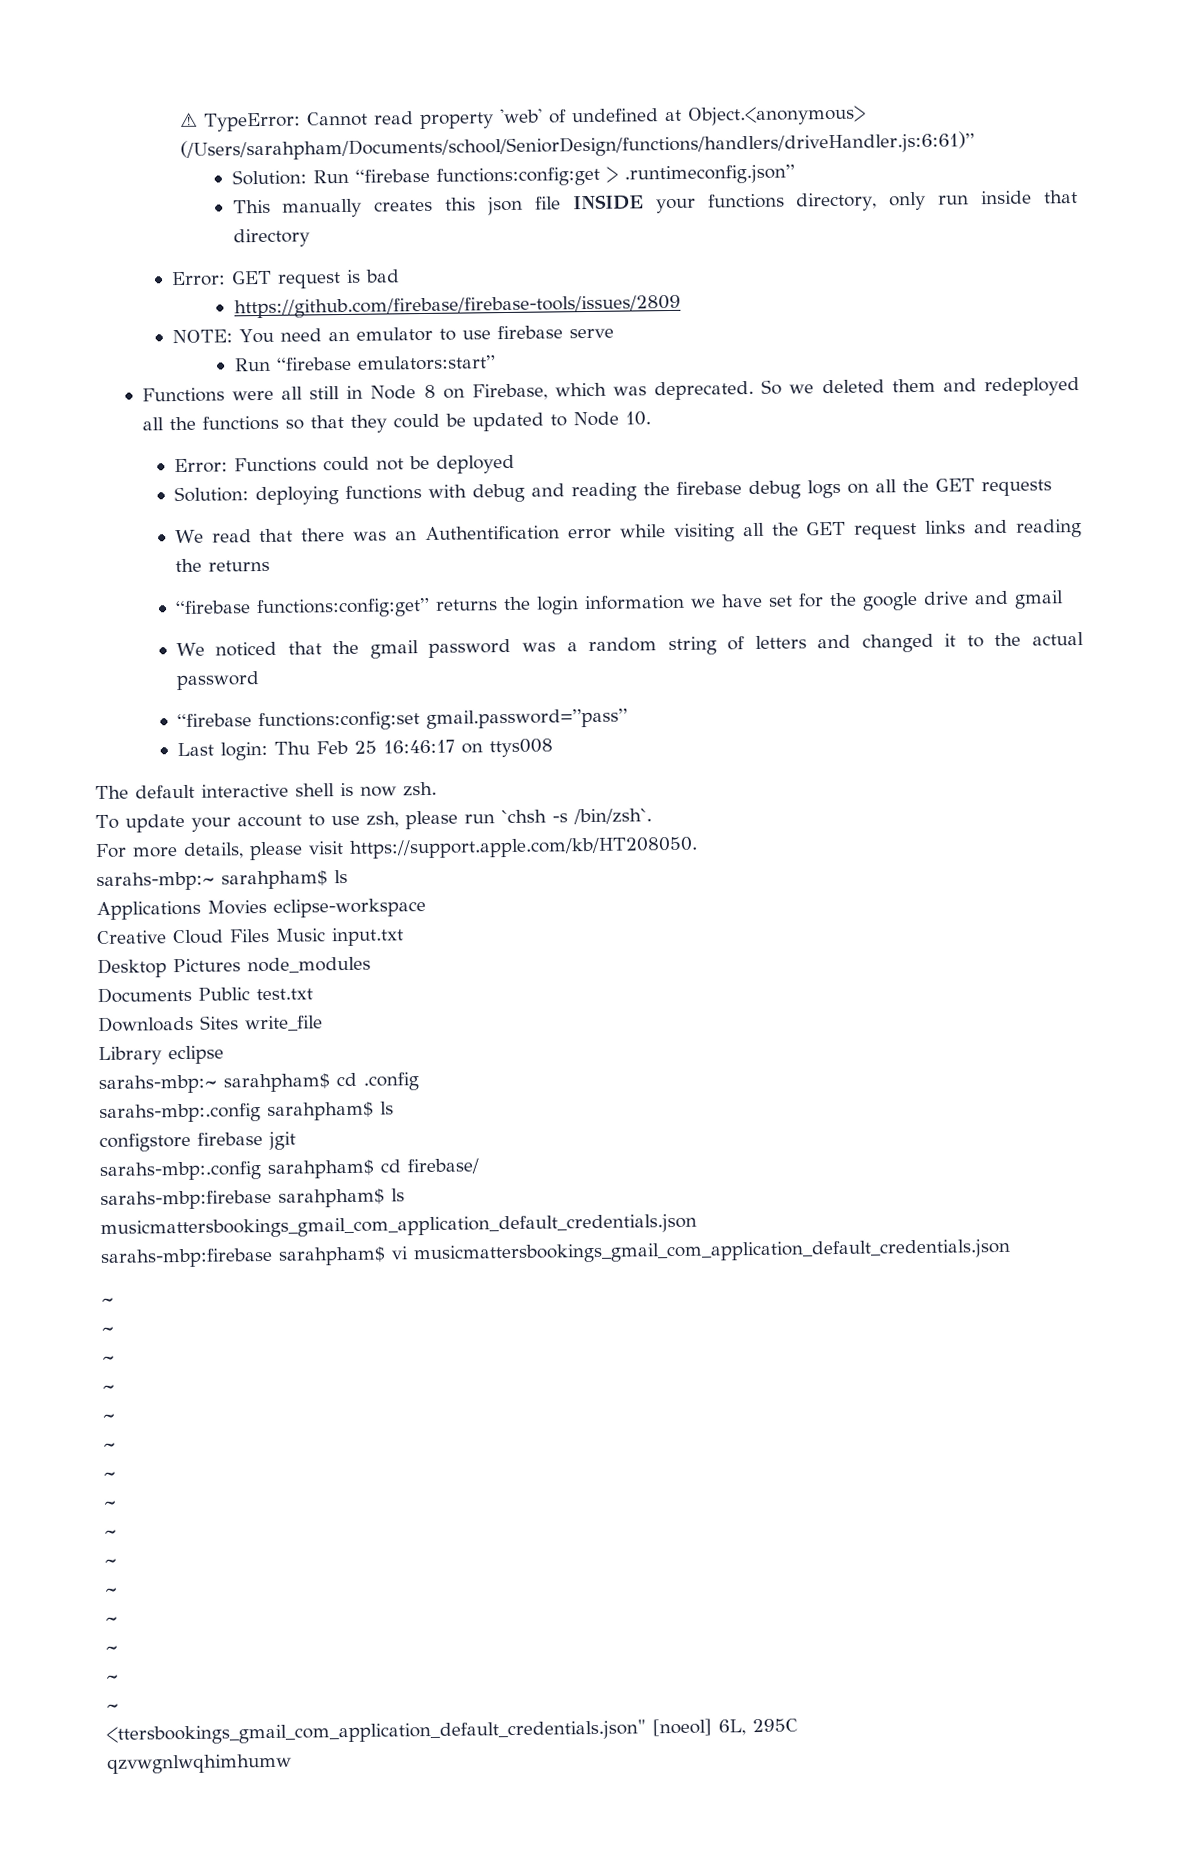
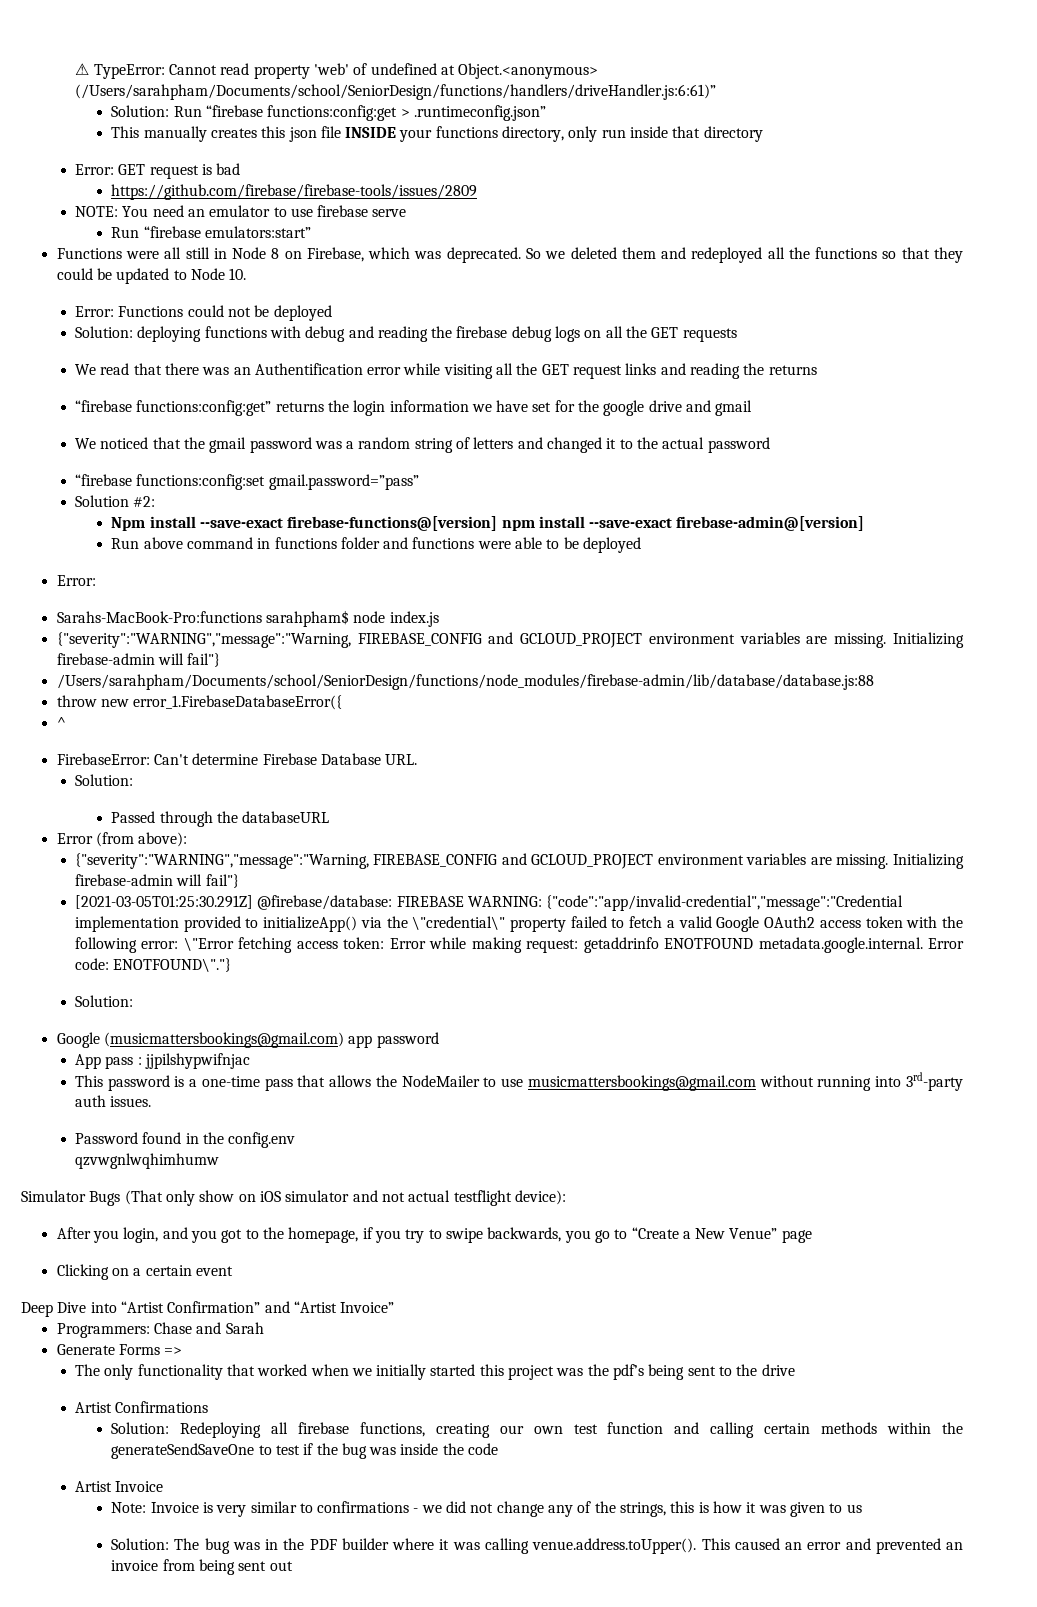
- Last login: Thu Feb 25 16:46:17 on ttys008
- The default interactive shell is now zsh.
- To update your account to use zsh, please run `chsh -s /bin/zsh`.
- For more details, please visit https://support.apple.com/kb/HT208050.
- sarahs-mbp:~ sarahpham$ ls
- Applications Movies eclipse-workspace
- Creative Cloud Files Music input.txt
- Desktop Pictures node_modules
- Documents Public test.txt
- Downloads Sites write_file
- Library eclipse
- sarahs-mbp:~ sarahpham$ cd .config
- sarahs-mbp:.config sarahpham$ ls
- configstore firebase jgit
- sarahs-mbp:.config sarahpham$ cd firebase/
- sarahs-mbp:firebase sarahpham$ ls
- musicmattersbookings_gmail_com_application_default_credentials.json
- sarahs-mbp:firebase sarahpham$ vi musicmattersbookings_gmail_com_application_default_credentials.json
- ~
- ~
- ~
- ~
- ~
- ~
- ~
- ~
- ~
- ~
- ~
- ~
- ~
- ~
- ~
- <ttersbookings_gmail_com_application_default_credentials.json" [noeol] 6L, 295C
+ Solution #2:
+ Npm install --save-exact firebase-functions@[version] npm install --save-exact firebase-admin@[version]
+ Run above command in functions folder and functions were able to be deployed
+ Error:
+ Sarahs-MacBook-Pro:functions sarahpham$ node index.js
+ {"severity":"WARNING","message":"Warning, FIREBASE_CONFIG and GCLOUD_PROJECT environment variables are missing. Initializing firebase-admin will fail"}
+ /Users/sarahpham/Documents/school/SeniorDesign/functions/node_modules/firebase-admin/lib/database/database.js:88
+ throw new error_1.FirebaseDatabaseError({
+ ^
+ FirebaseError: Can't determine Firebase Database URL.
+ Solution:
+ Passed through the databaseURL
+ Error (from above):
+ {"severity":"WARNING","message":"Warning, FIREBASE_CONFIG and GCLOUD_PROJECT environment variables are missing. Initializing firebase-admin will fail"}
+ [2021-03-05T01:25:30.291Z] @firebase/database: FIREBASE WARNING: {"code":"app/invalid-credential","message":"Credential implementation provided to initializeApp() via the \"credential\" property failed to fetch a valid Google OAuth2 access token with the following error: \"Error fetching access token: Error while making request: getaddrinfo ENOTFOUND metadata.google.internal. Error code: ENOTFOUND\"."}
+ Solution:
+ Google (musicmattersbookings@gmail.com) app password
+ App pass : jjpilshypwifnjac
+ This password is a one-time pass that allows the NodeMailer to use musicmattersbookings@gmail.com without running into 3rd-party auth issues.
+ Password found in the config.env
  qzvwgnlwqhimhumw
+ Simulator Bugs (That only show on iOS simulator and not actual testflight device):
+ After you login, and you got to the homepage, if you try to swipe backwards, you go to “Create a New Venue” page
+ Clicking on a certain event
+ Deep Dive into “Artist Confirmation” and “Artist Invoice”
+ Programmers: Chase and Sarah
+ Generate Forms =>
+ The only functionality that worked when we initially started this project was the pdf’s being sent to the drive
+ Artist Confirmations
+ Solution: Redeploying all firebase functions, creating our own test function and calling certain methods within the generateSendSaveOne to test if the bug was inside the code
+ Artist Invoice
+ Note: Invoice is very similar to confirmations - we did not change any of the strings, this is how it was given to us
+ Solution: The bug was in the PDF builder where it was calling venue.address.toUpper(). This caused an error and prevented an invoice from being sent out

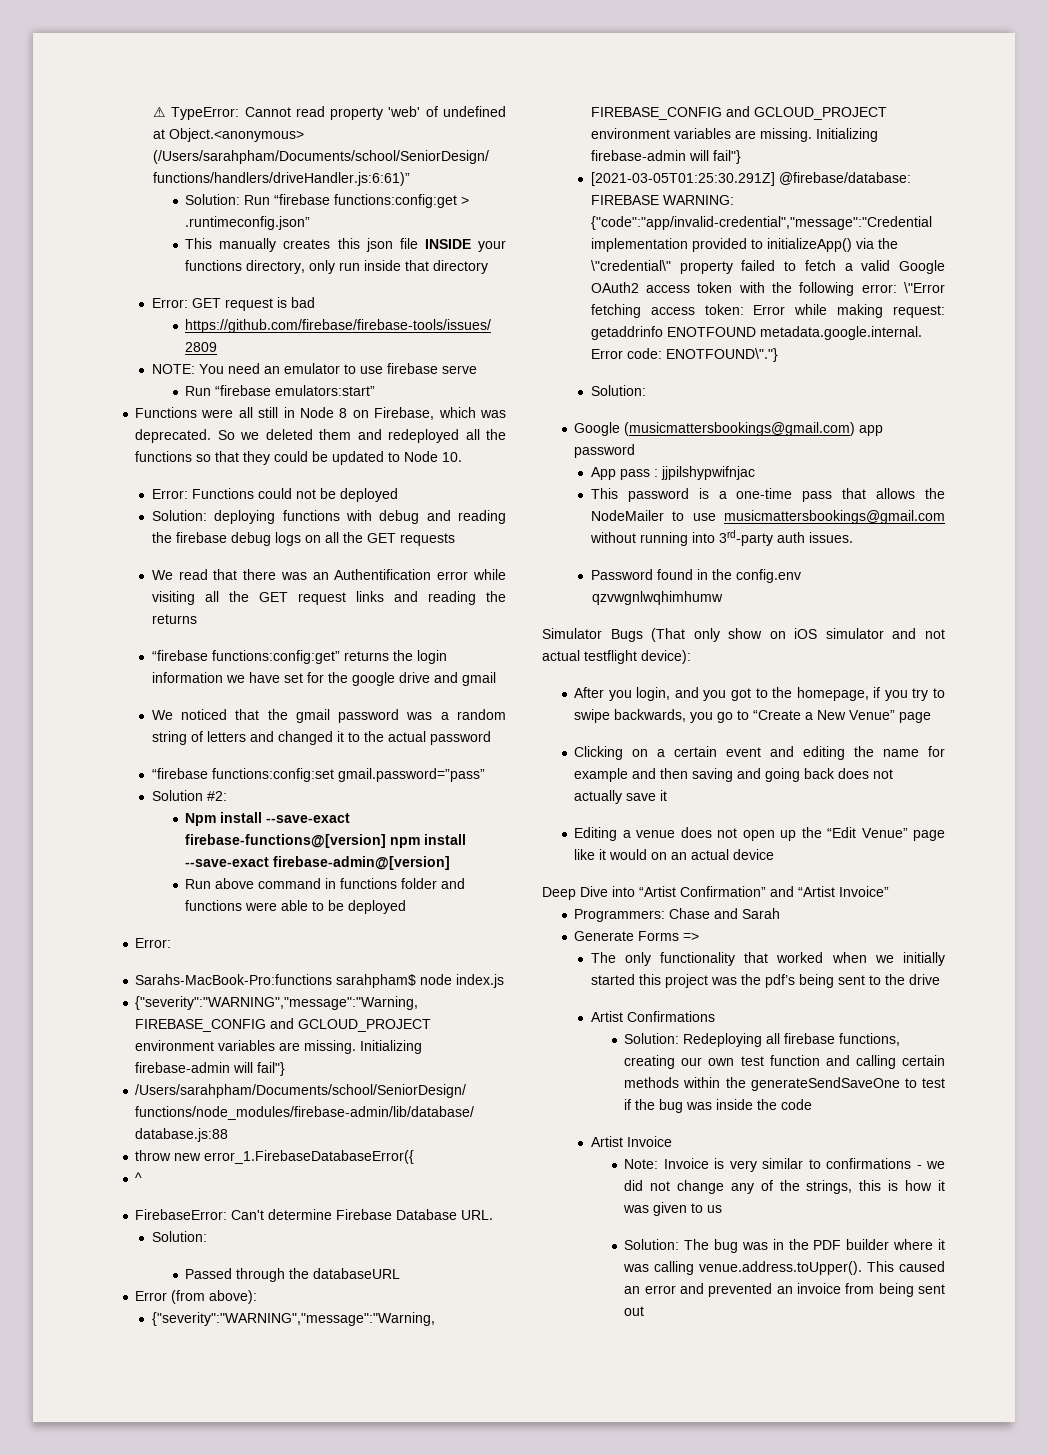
- Clicking on a certain event
+ Clicking on a certain event and editing the name for example and then saving and going back does not actually save it
+ Editing a venue does not open up the “Edit Venue” page like it would on an actual device

